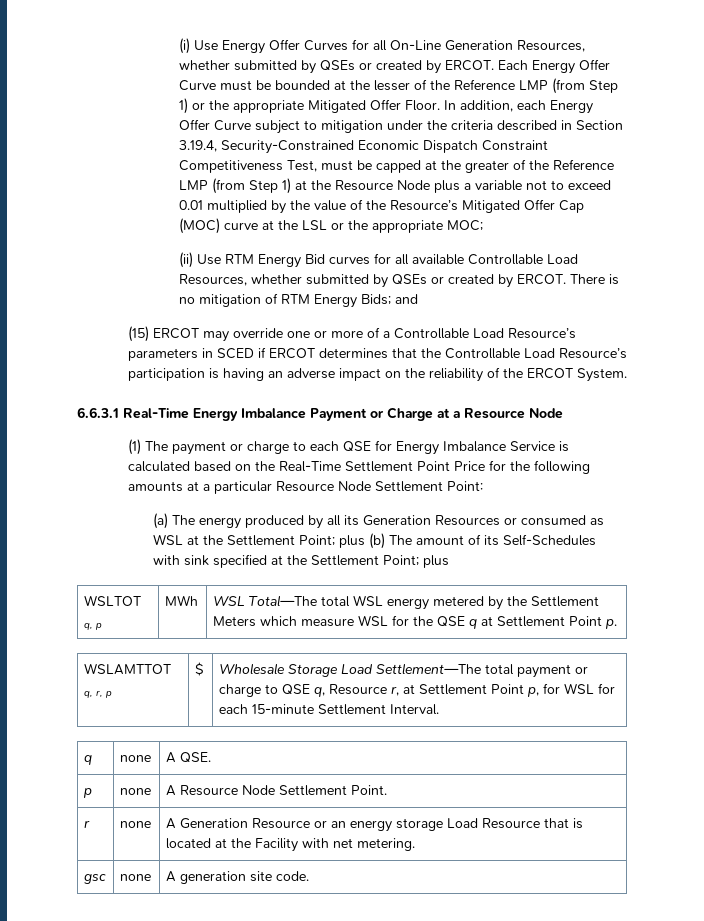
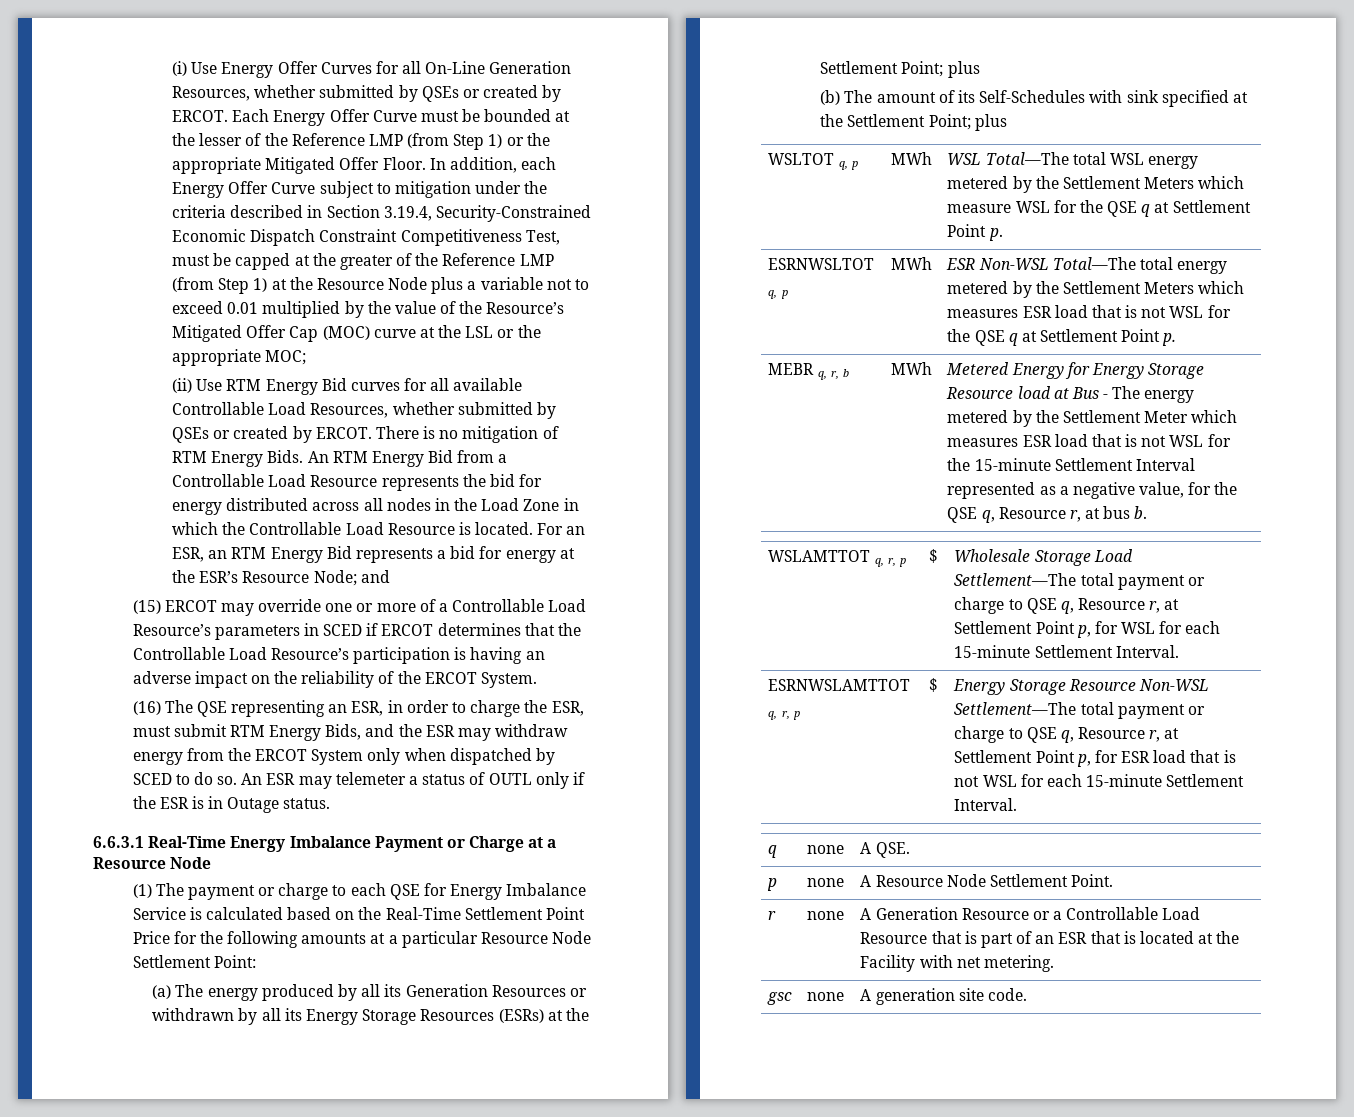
- There is no mitigation of RTM Energy Bids; and
+ There is no mitigation of RTM Energy Bids. An RTM Energy Bid from a Controllable Load Resource represents the bid for energy distributed across all nodes in the Load Zone in which the Controllable Load Resource is located. For an ESR, an RTM Energy Bid represents a bid for energy at the ESR’s Resource Node; and
+ (16) The QSE representing an ESR, in order to charge the ESR, must submit RTM Energy Bids, and the ESR may withdraw energy from the ERCOT System only when dispatched by SCED to do so. An ESR may telemeter a status of OUTL only if the ESR is in Outage status.
- (a) The energy produced by all its Generation Resources or consumed as WSL at the Settlement Point; plus (b) The amount of its Self-Schedules with sink specified at the Settlement Point; plus
+ (a) The energy produced by all its Generation Resources or withdrawn by all its Energy Storage Resources (ESRs) at the Settlement Point; plus
+ (b) The amount of its Self-Schedules with sink specified at the Settlement Point; plus
+ ESRNWSLTOT q, p | MWh | ESR Non-WSL Total—The total energy metered by the Settlement Meters which measures ESR load that is not WSL for the QSE q at Settlement Point p.
+ MEBR q, r, b | MWh | Metered Energy for Energy Storage Resource load at Bus - The energy metered by the Settlement Meter which measures ESR load that is not WSL for the 15-minute Settlement Interval represented as a negative value, for the QSE q, Resource r, at bus b.
+ ESRNWSLAMTTOT q, r, p | $ | Energy Storage Resource Non-WSL Settlement—The total payment or charge to QSE q, Resource r, at Settlement Point p, for ESR load that is not WSL for each 15-minute Settlement Interval.
- r | none | A Generation Resource or an energy storage Load Resource that is located at the Facility with net metering.
+ r | none | A Generation Resource or a Controllable Load Resource that is part of an ESR that is located at the Facility with net metering.

